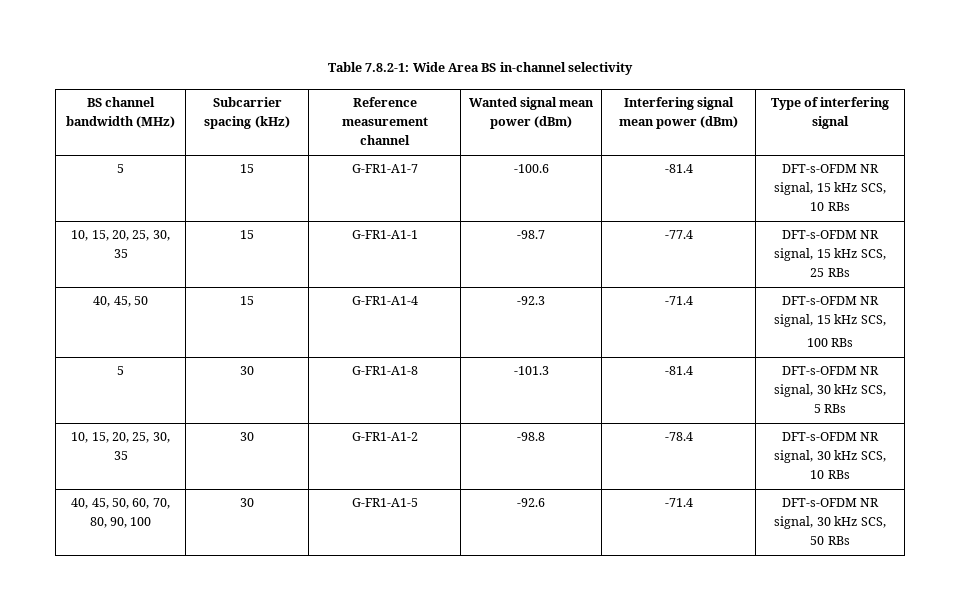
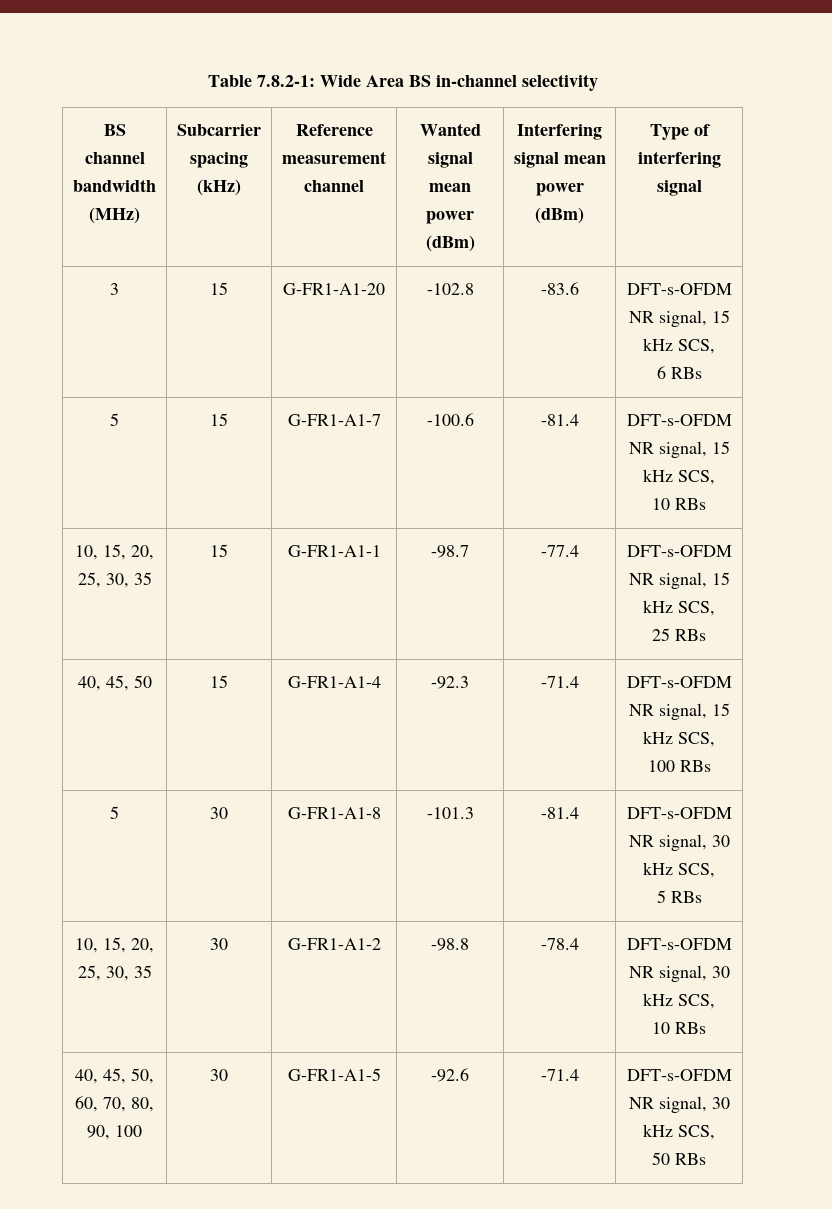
+ 3 | 15 | G-FR1-A1-20 | -102.8 | -83.6 | DFT-s-OFDM NR signal, 15 kHz SCS,
+ 6 RBs

